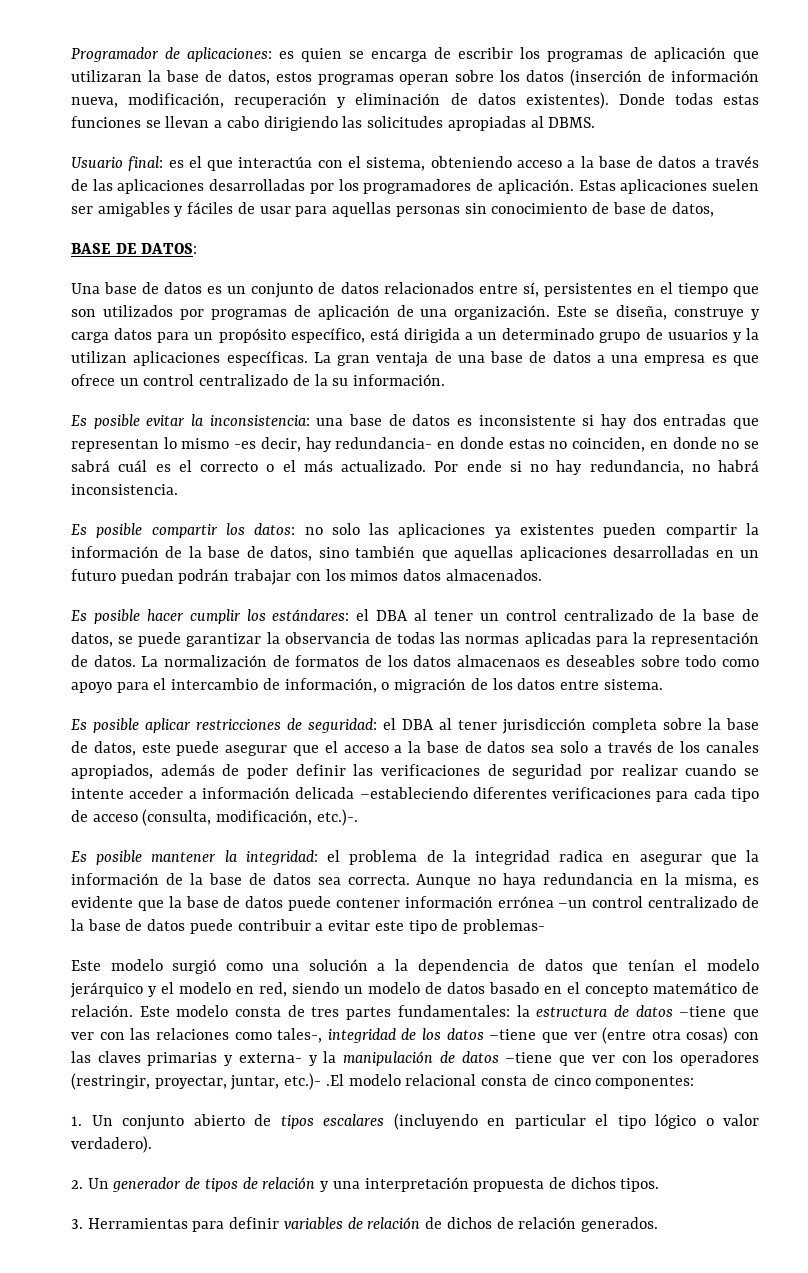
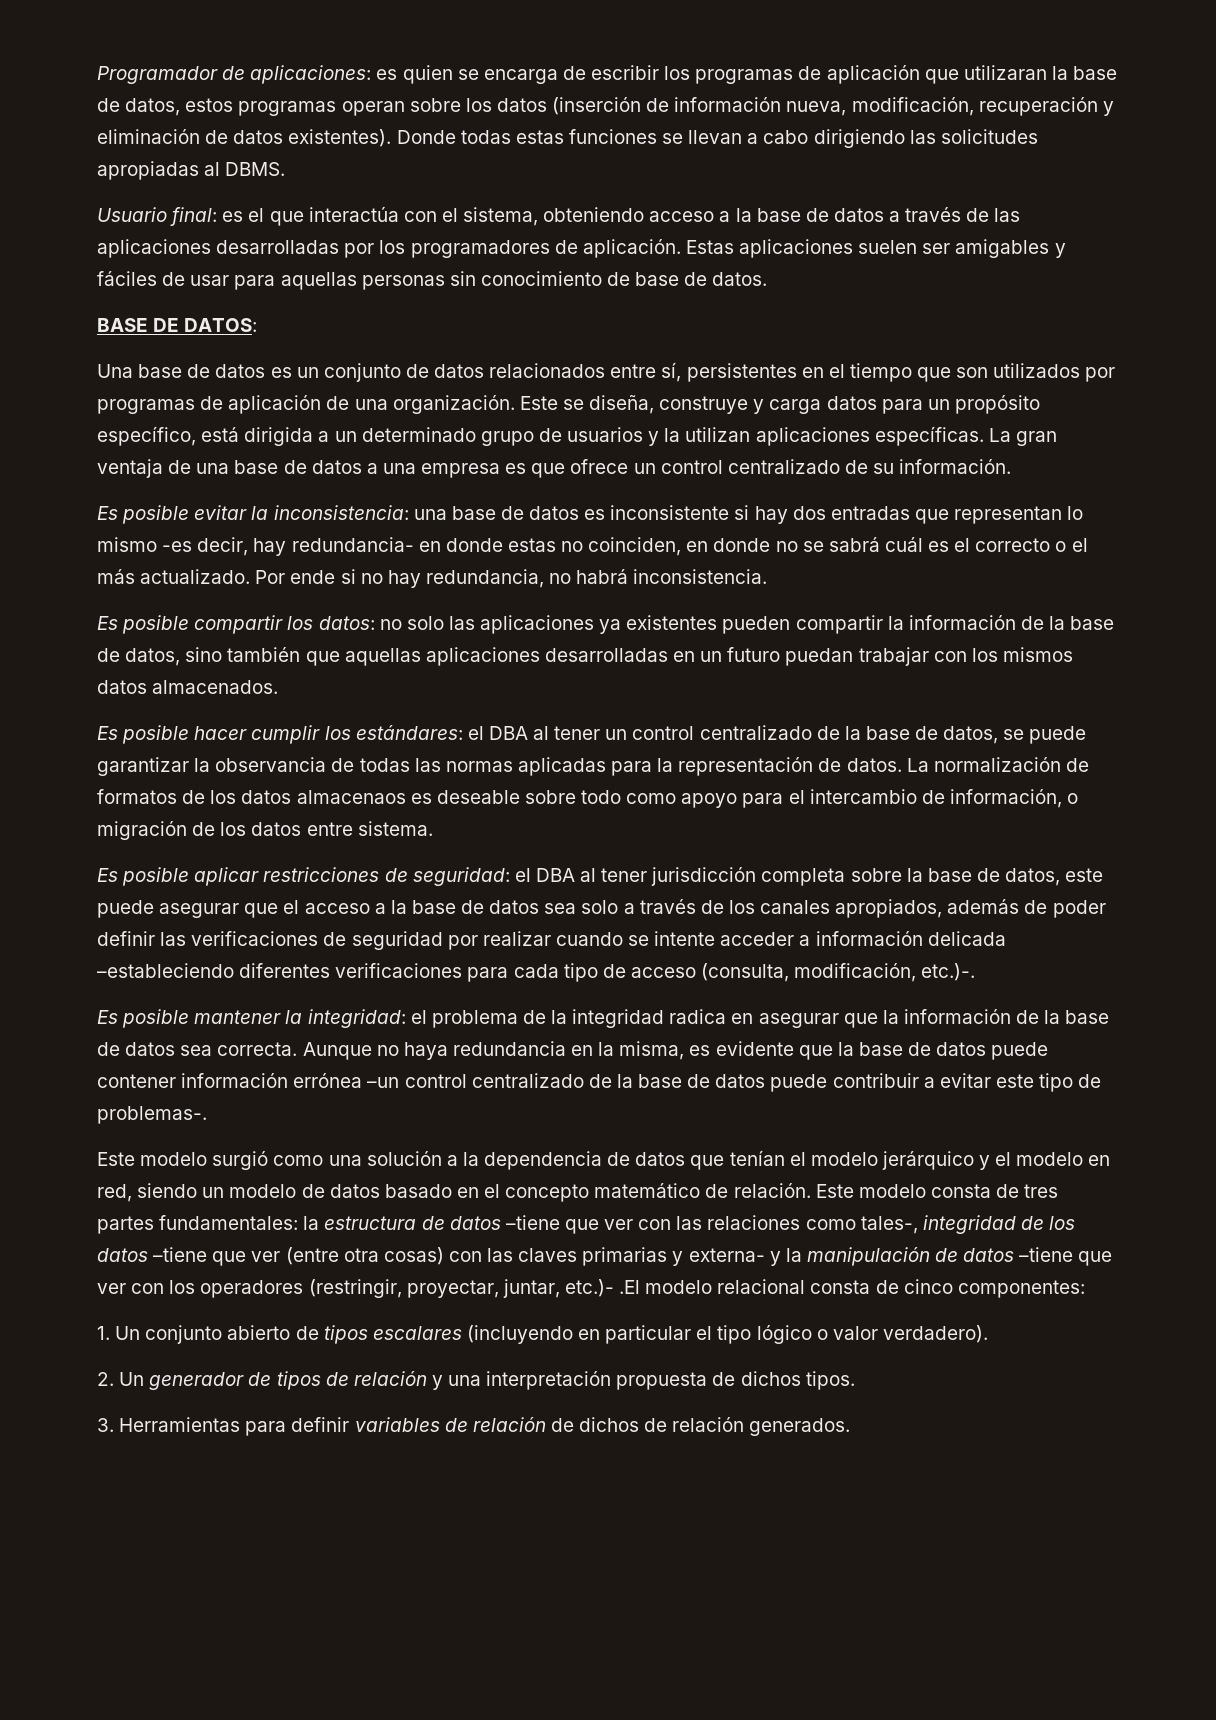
- Estas aplicaciones suelen ser amigables y fáciles de usar para aquellas personas sin conocimiento de base de datos,
+ Estas aplicaciones suelen ser amigables y fáciles de usar para aquellas personas sin conocimiento de base de datos.
- La gran ventaja de una base de datos a una empresa es que ofrece un control centralizado de la su información.
+ La gran ventaja de una base de datos a una empresa es que ofrece un control centralizado de su información.
- Es posible compartir los datos: no solo las aplicaciones ya existentes pueden compartir la información de la base de datos, sino también que aquellas aplicaciones desarrolladas en un futuro puedan podrán trabajar con los mimos datos almacenados.
+ Es posible compartir los datos: no solo las aplicaciones ya existentes pueden compartir la información de la base de datos, sino también que aquellas aplicaciones desarrolladas en un futuro puedan trabajar con los mismos datos almacenados.
- La normalización de formatos de los datos almacenaos es deseables sobre todo como apoyo para el intercambio de información, o migración de los datos entre sistema.
+ La normalización de formatos de los datos almacenaos es deseable sobre todo como apoyo para el intercambio de información, o migración de los datos entre sistema.
- Aunque no haya redundancia en la misma, es evidente que la base de datos puede contener información errónea –un control centralizado de la base de datos puede contribuir a evitar este tipo de problemas-
+ Aunque no haya redundancia en la misma, es evidente que la base de datos puede contener información errónea –un control centralizado de la base de datos puede contribuir a evitar este tipo de problemas-.

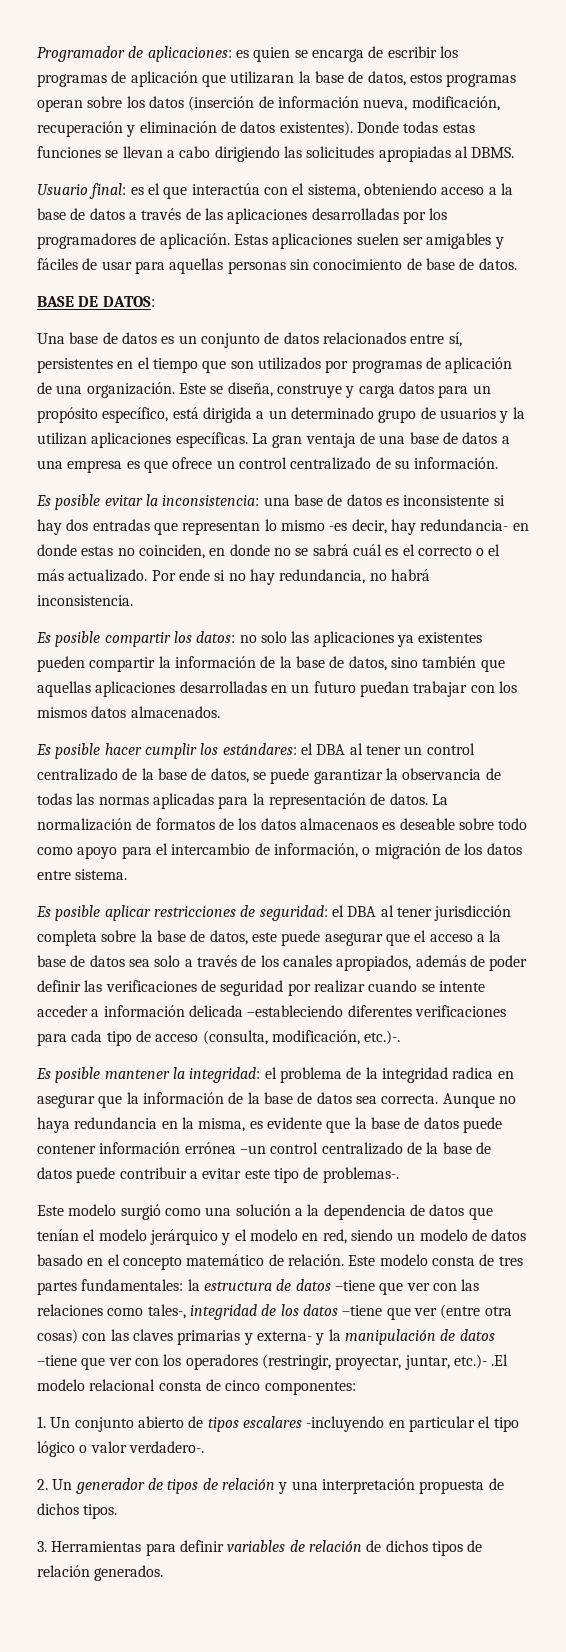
- 1. Un conjunto abierto de tipos escalares (incluyendo en particular el tipo lógico o valor verdadero).
+ 1. Un conjunto abierto de tipos escalares -incluyendo en particular el tipo lógico o valor verdadero-.
- 3. Herramientas para definir variables de relación de dichos de relación generados.
+ 3. Herramientas para definir variables de relación de dichos tipos de relación generados.

